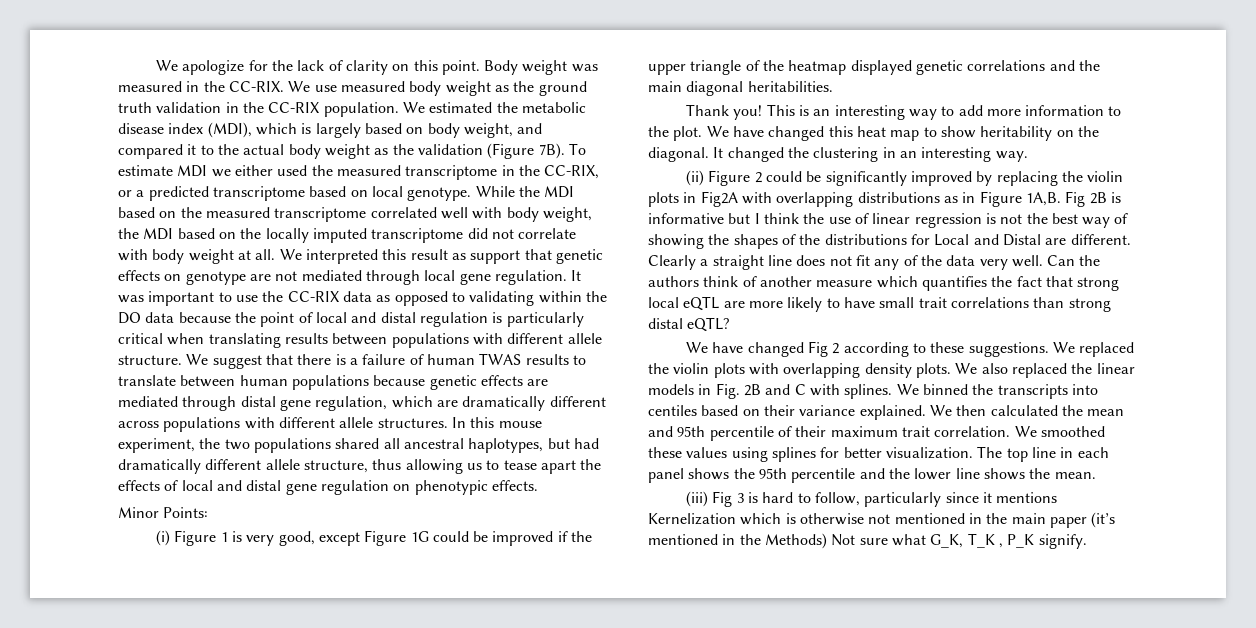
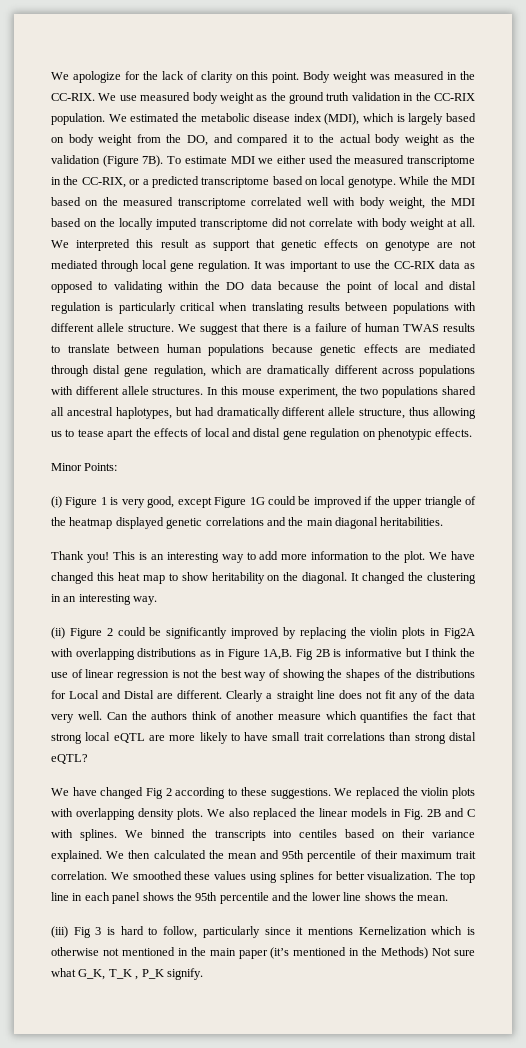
- We estimated the metabolic disease index (MDI), which is largely based on body weight, and compared it to the actual body weight as the validation (Figure 7B).
+ We estimated the metabolic disease index (MDI), which is largely based on body weight from the DO, and compared it to the actual body weight as the validation (Figure 7B).

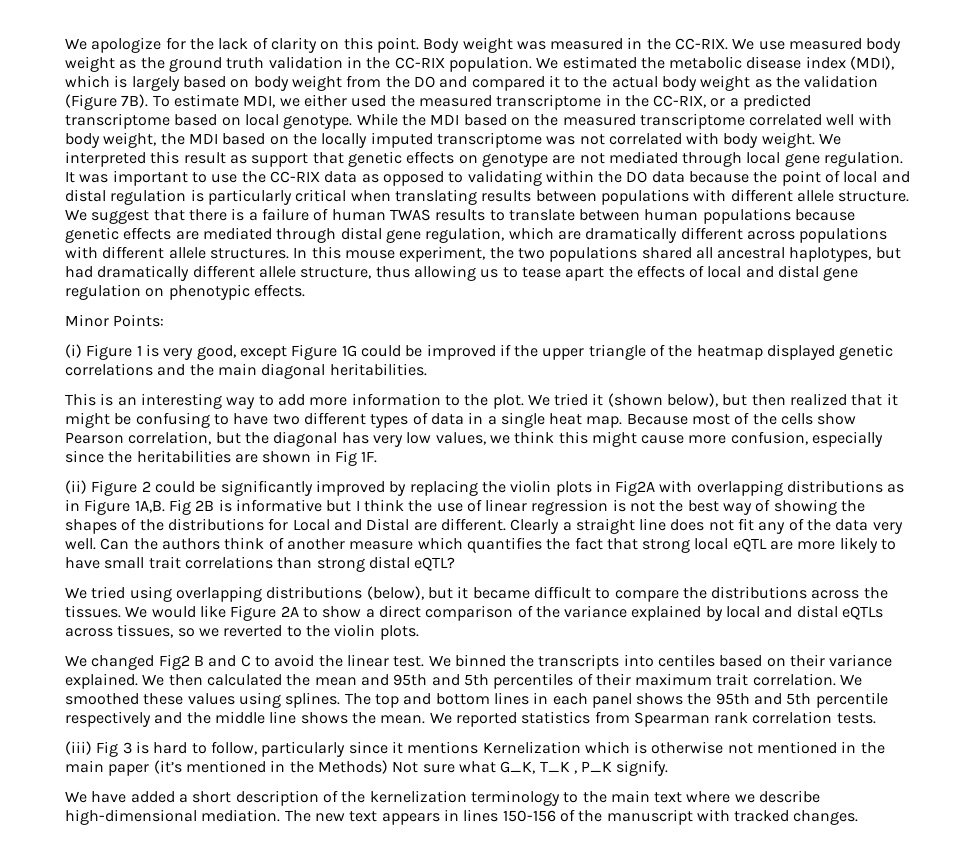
- We estimated the metabolic disease index (MDI), which is largely based on body weight from the DO, and compared it to the actual body weight as the validation (Figure 7B).
+ We estimated the metabolic disease index (MDI), which is largely based on body weight from the DO and compared it to the actual body weight as the validation (Figure 7B).
- To estimate MDI we either used the measured transcriptome in the CC-RIX, or a predicted transcriptome based on local genotype.
+ To estimate MDI, we either used the measured transcriptome in the CC-RIX, or a predicted transcriptome based on local genotype.
- While the MDI based on the measured transcriptome correlated well with body weight, the MDI based on the locally imputed transcriptome did not correlate with body weight at all.
+ While the MDI based on the measured transcriptome correlated well with body weight, the MDI based on the locally imputed transcriptome was not correlated with body weight.
- Thank you!
- We have changed this heat map to show heritability on the diagonal. It changed the clustering in an interesting way.
+ We tried it (shown below), but then realized that it might be confusing to have two different types of data in a single heat map. Because most of the cells show Pearson correlation, but the diagonal has very low values, we think this might cause more confusion, especially since the heritabilities are shown in Fig 1F.
- We have changed Fig 2 according to these suggestions. We replaced the violin plots with overlapping density plots. We also replaced the linear models in Fig. 2B and C with splines.
+ We tried using overlapping distributions (below), but it became difficult to compare the distributions across the tissues. We would like Figure 2A to show a direct comparison of the variance explained by local and distal eQTLs across tissues, so we reverted to the violin plots.
+ We changed Fig2 B and C to avoid the linear test.
- We then calculated the mean and 95th percentile of their maximum trait correlation.
+ We then calculated the mean and 95th and 5th percentiles of their maximum trait correlation.
- We smoothed these values using splines for better visualization. The top line in each panel shows the 95th percentile and the lower line shows the mean.
+ We smoothed these values using splines. The top and bottom lines in each panel shows the 95th and 5th percentile respectively and the middle line shows the mean. We reported statistics from Spearman rank correlation tests.
+ We have added a short description of the kernelization terminology to the main text where we describe high-dimensional mediation. The new text appears in lines 150-156 of the manuscript with tracked changes.

